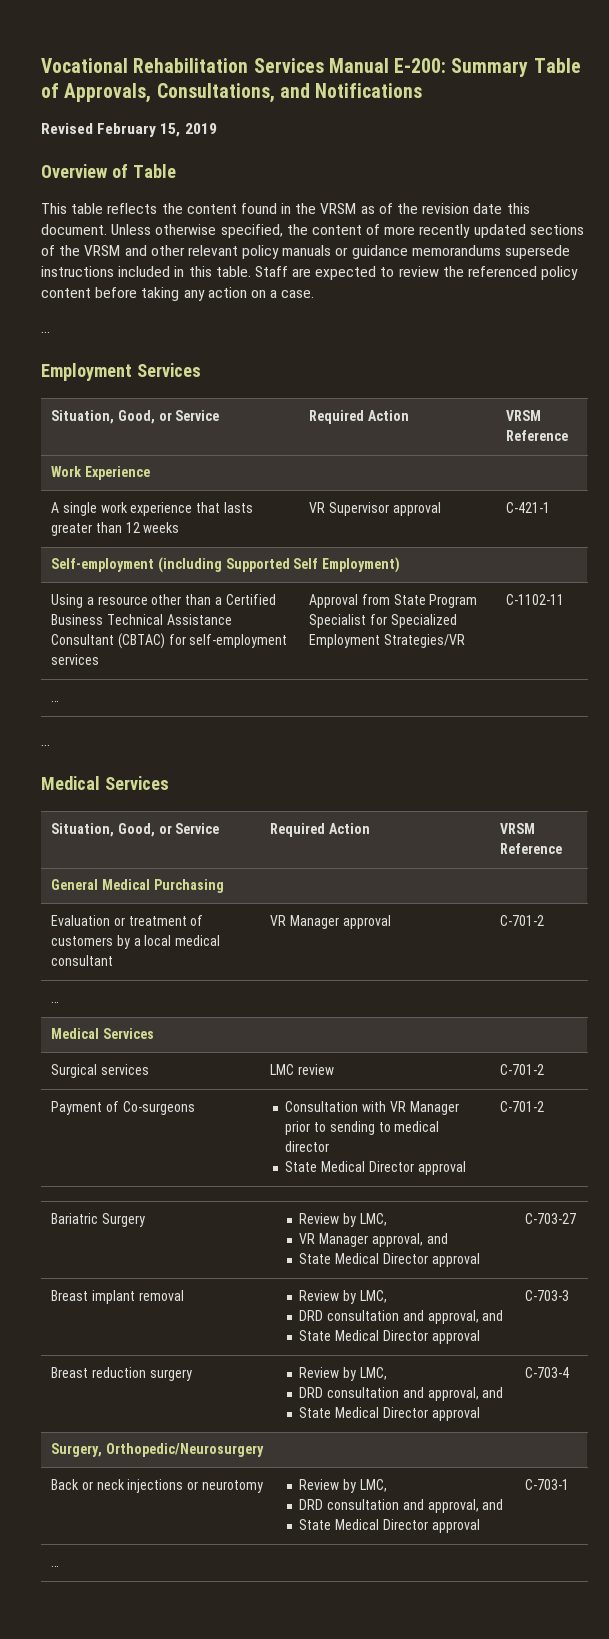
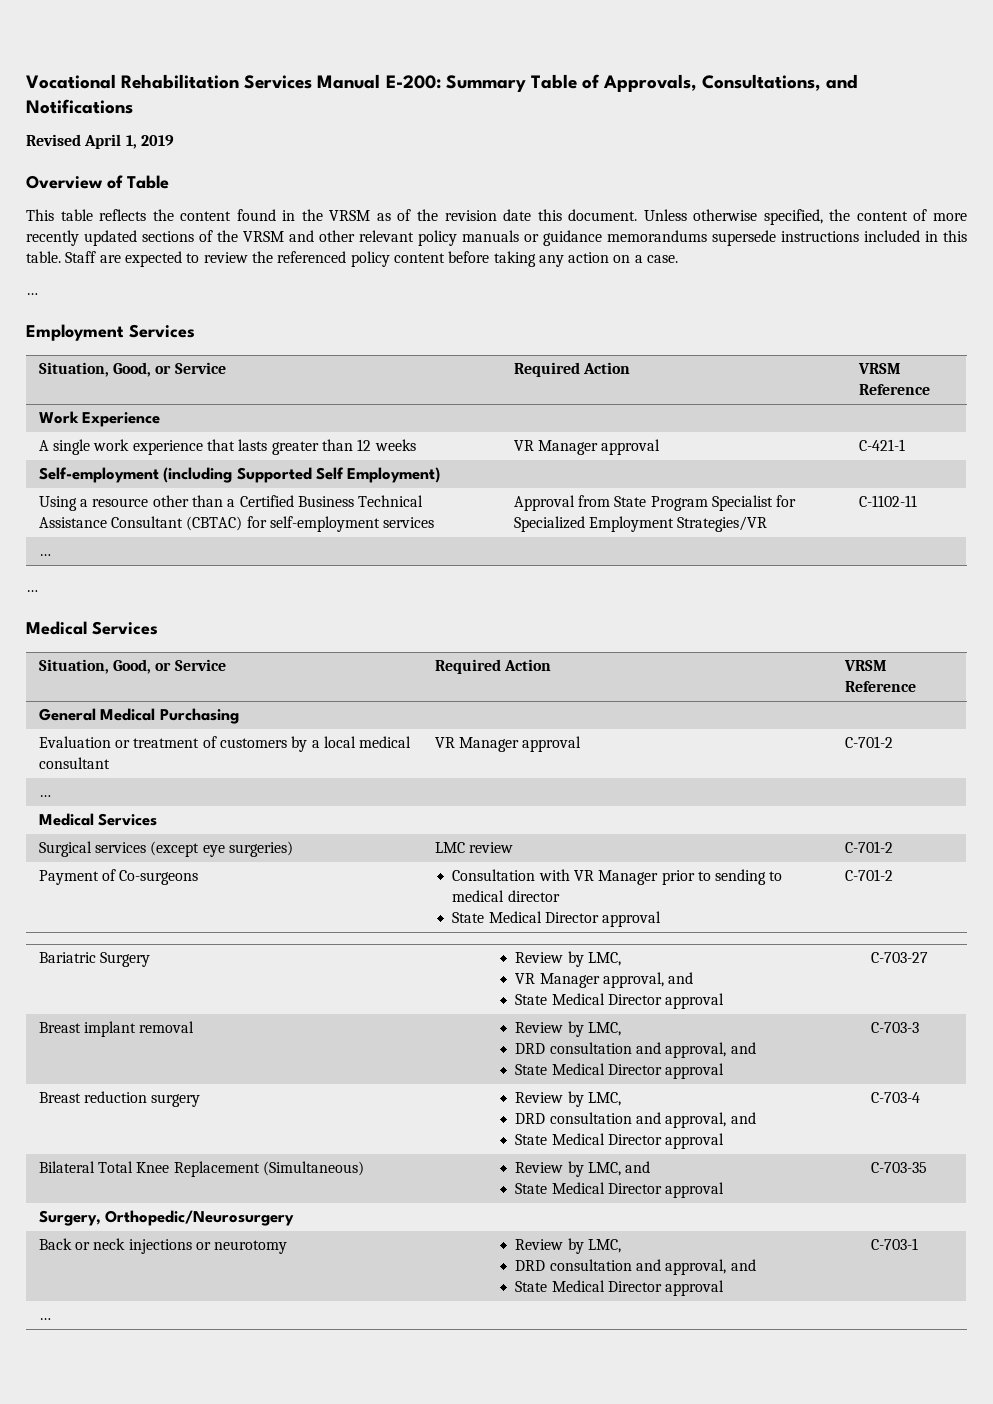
- Revised February 15, 2019
+ Revised April 1, 2019
- A single work experience that lasts greater than 12 weeks | VR Supervisor approval | C-421-1
+ A single work experience that lasts greater than 12 weeks | VR Manager approval | C-421-1
- Surgical services | LMC review | C-701-2
+ Surgical services (except eye surgeries) | LMC review | C-701-2
+ Bilateral Total Knee Replacement (Simultaneous) | Review by LMC, and
+ State Medical Director approval | C-703-35

